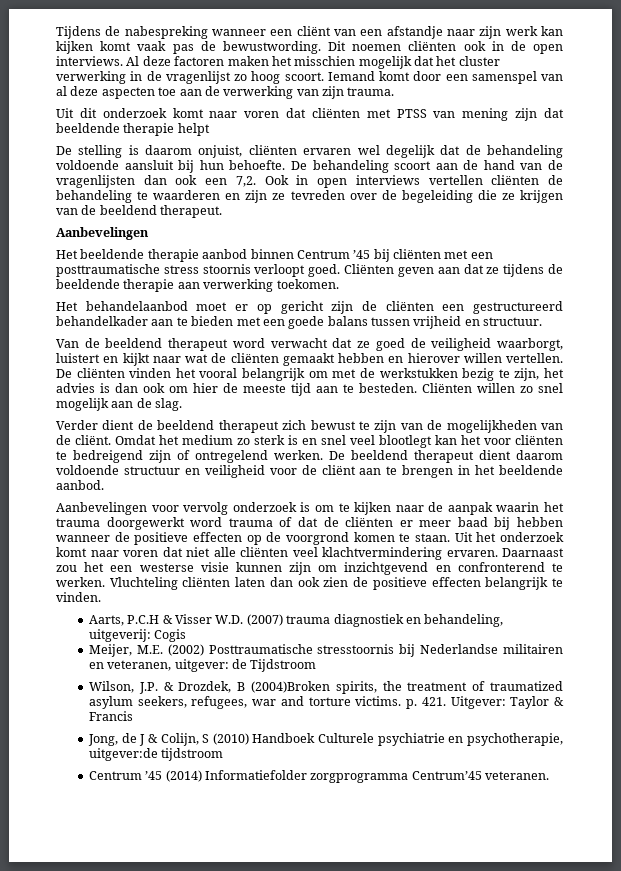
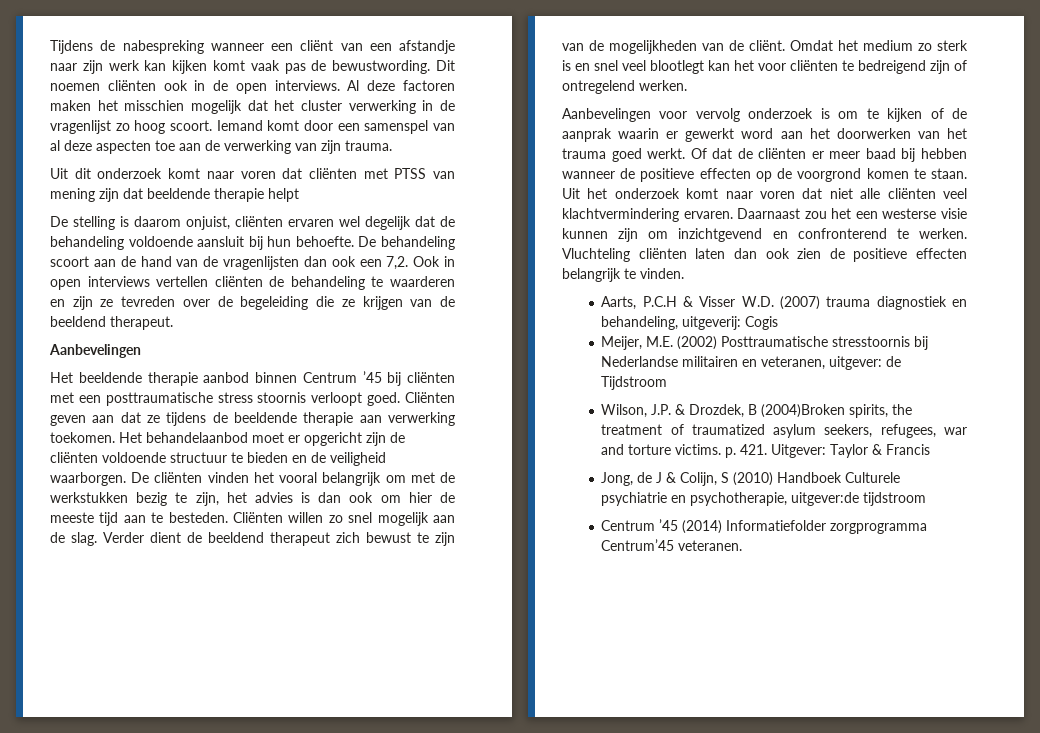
- Cliënten geven aan dat ze tijdens de beeldende therapie aan verwerking toekomen.
- Het behandelaanbod moet er op gericht zijn de cliënten een gestructureerd behandelkader aan te bieden met een goede balans tussen vrijheid en structuur.
- Van de beeldend therapeut word verwacht dat ze goed de veiligheid waarborgt, luistert en kijkt naar wat de cliënten gemaakt hebben en hierover willen vertellen.
+ Cliënten geven aan dat ze tijdens de beeldende therapie aan verwerking toekomen. Het behandelaanbod moet er opgericht zijn de cliënten voldoende structuur te bieden en de veiligheid waarborgen.
- Cliënten willen zo snel mogelijk aan de slag.
- Verder dient de beeldend therapeut zich bewust te zijn van de mogelijkheden van de cliënt.
+ Cliënten willen zo snel mogelijk aan de slag. Verder dient de beeldend therapeut zich bewust te zijn van de mogelijkheden van de cliënt.
- De beeldend therapeut dient daarom voldoende structuur en veiligheid voor de cliënt aan te brengen in het beeldende aanbod.
- Aanbevelingen voor vervolg onderzoek is om te kijken naar de aanpak waarin het trauma doorgewerkt word trauma of dat de cliënten er meer baad bij hebben wanneer de positieve effecten op de voorgrond komen te staan.
+ Aanbevelingen voor vervolg onderzoek is om te kijken of de aanprak waarin er gewerkt word aan het doorwerken van het trauma goed werkt. Of dat de cliënten er meer baad bij hebben wanneer de positieve effecten op de voorgrond komen te staan.

